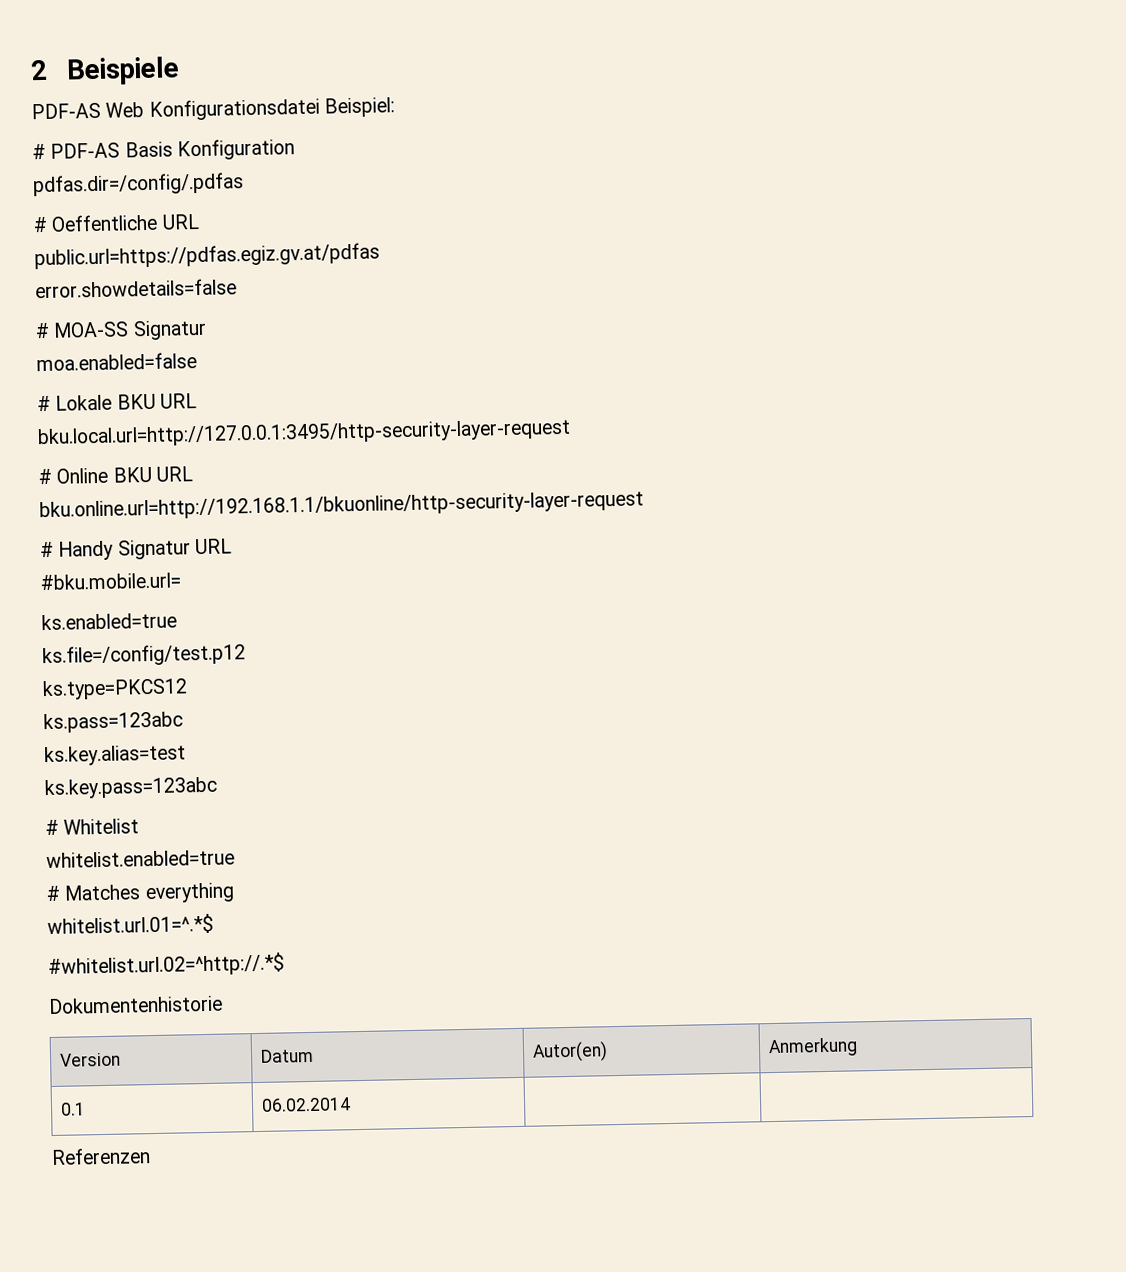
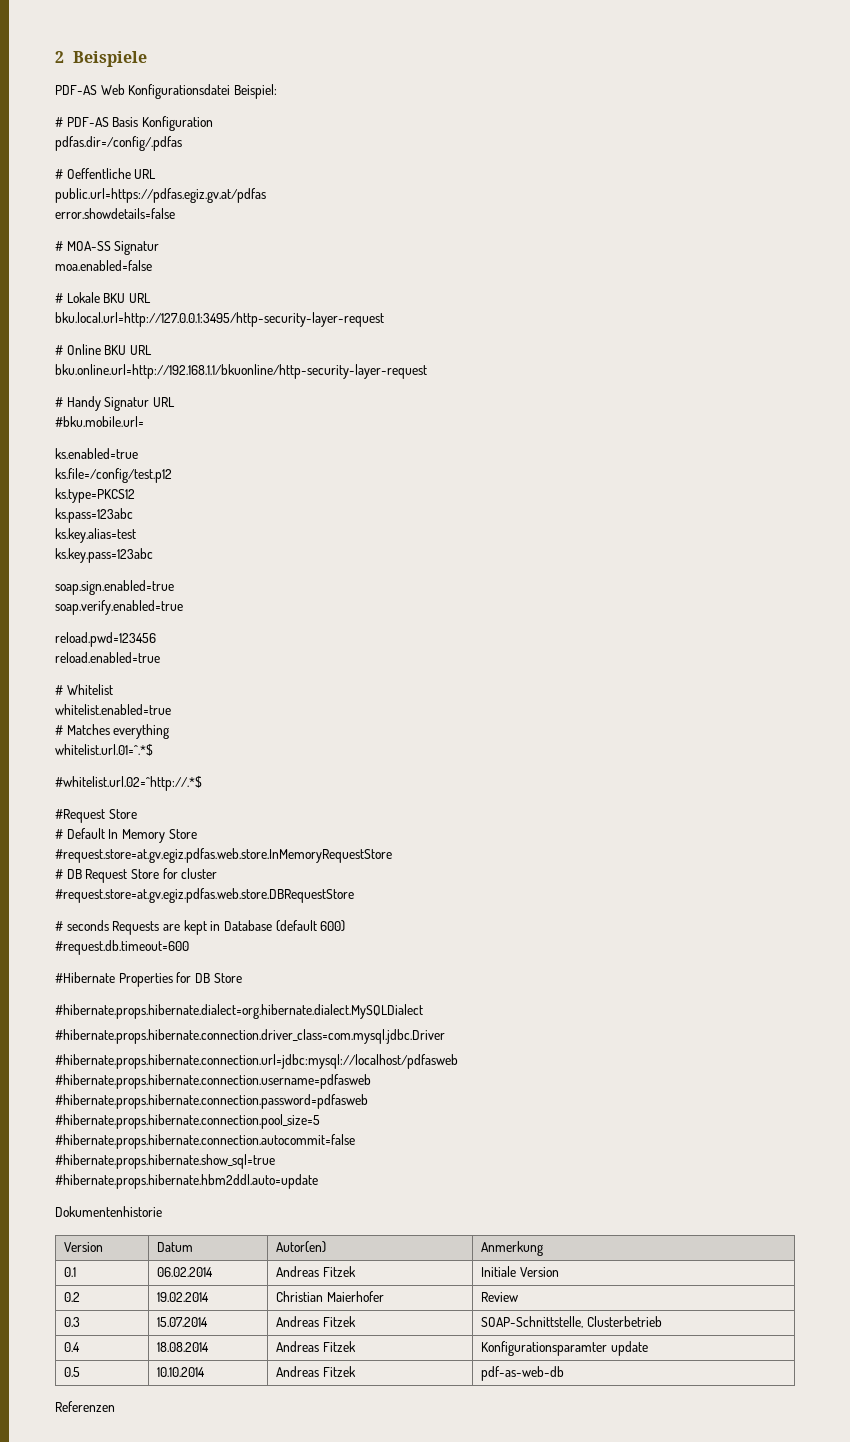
+ soap.sign.enabled=true
+ soap.verify.enabled=true
+ reload.pwd=123456
+ reload.enabled=true
+ #Request Store
+ # Default In Memory Store
+ #request.store=at.gv.egiz.pdfas.web.store.InMemoryRequestStore
+ # DB Request Store for cluster
+ #request.store=at.gv.egiz.pdfas.web.store.DBRequestStore
+ # seconds Requests are kept in Database (default 600)
+ #request.db.timeout=600
+ #Hibernate Properties for DB Store
+ #hibernate.props.hibernate.dialect=org.hibernate.dialect.MySQLDialect
+ #hibernate.props.hibernate.connection.driver_class=com.mysql.jdbc.Driver
+ #hibernate.props.hibernate.connection.url=jdbc:mysql://localhost/pdfasweb
+ #hibernate.props.hibernate.connection.username=pdfasweb
+ #hibernate.props.hibernate.connection.password=pdfasweb
+ #hibernate.props.hibernate.connection.pool_size=5
+ #hibernate.props.hibernate.connection.autocommit=false
+ #hibernate.props.hibernate.show_sql=true
+ #hibernate.props.hibernate.hbm2ddl.auto=update
- 0.1 | 06.02.2014 | |
+ 0.1 | 06.02.2014 | Andreas Fitzek | Initiale Version
+ 0.2 | 19.02.2014 | Christian Maierhofer | Review
+ 0.3 | 15.07.2014 | Andreas Fitzek | SOAP-Schnittstelle, Clusterbetrieb
+ 0.4 | 18.08.2014 | Andreas Fitzek | Konfigurationsparamter update
+ 0.5 | 10.10.2014 | Andreas Fitzek | pdf-as-web-db

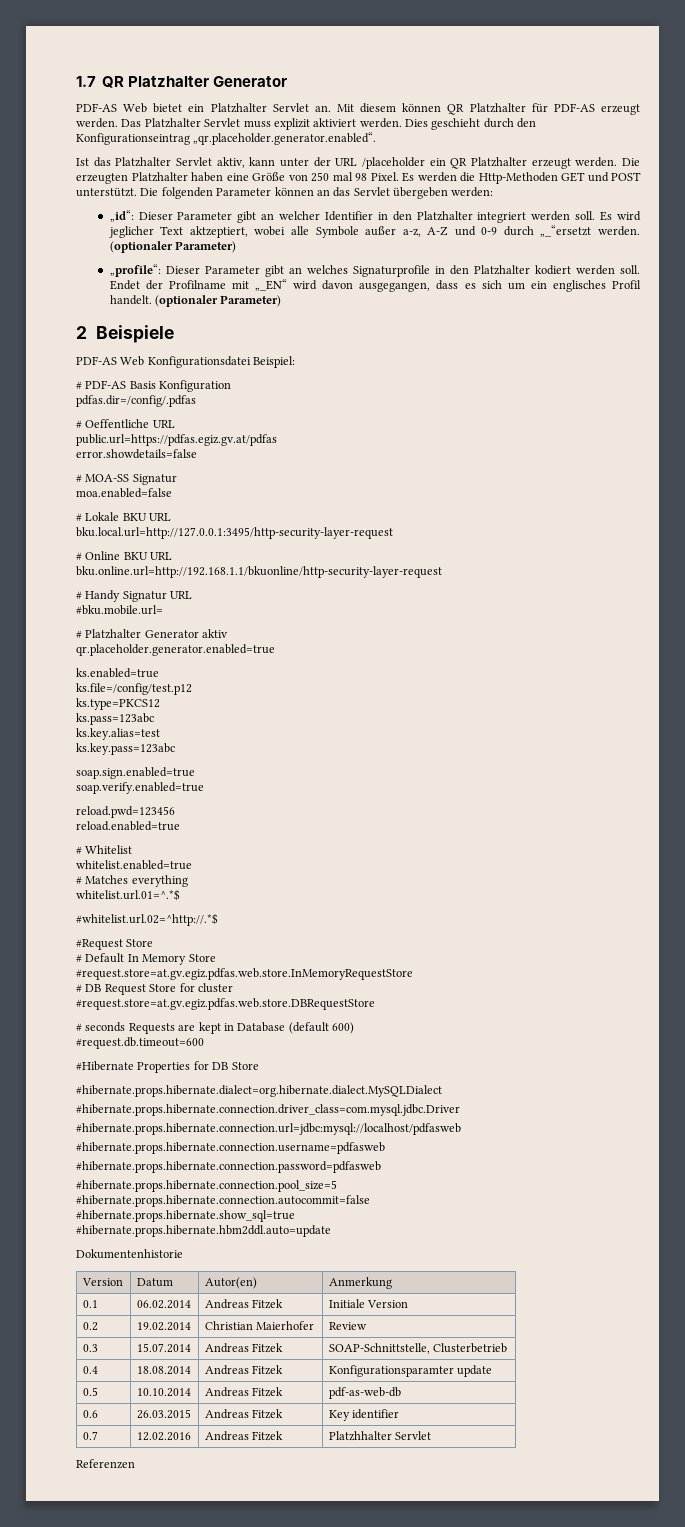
+ 1.7 QR Platzhalter Generator
+ PDF-AS Web bietet ein Platzhalter Servlet an. Mit diesem können QR Platzhalter für PDF-AS erzeugt werden. Das Platzhalter Servlet muss explizit aktiviert werden. Dies geschieht durch den Konfigurationseintrag „qr.placeholder.generator.enabled“.
+ Ist das Platzhalter Servlet aktiv, kann unter der URL /placeholder ein QR Platzhalter erzeugt werden. Die erzeugten Platzhalter haben eine Größe von 250 mal 98 Pixel. Es werden die Http-Methoden GET und POST unterstützt. Die folgenden Parameter können an das Servlet übergeben werden:
+ „id“: Dieser Parameter gibt an welcher Identifier in den Platzhalter integriert werden soll. Es wird jeglicher Text aktzeptiert, wobei alle Symbole außer a-z, A-Z und 0-9 durch „_“ersetzt werden. (optionaler Parameter)
+ „profile“: Dieser Parameter gibt an welches Signaturprofile in den Platzhalter kodiert werden soll. Endet der Profilname mit „_EN“ wird davon ausgegangen, dass es sich um ein englisches Profil handelt. (optionaler Parameter)
+ # Platzhalter Generator aktiv
+ qr.placeholder.generator.enabled=true
+ 0.6 | 26.03.2015 | Andreas Fitzek | Key identifier
+ 0.7 | 12.02.2016 | Andreas Fitzek | Platzhhalter Servlet

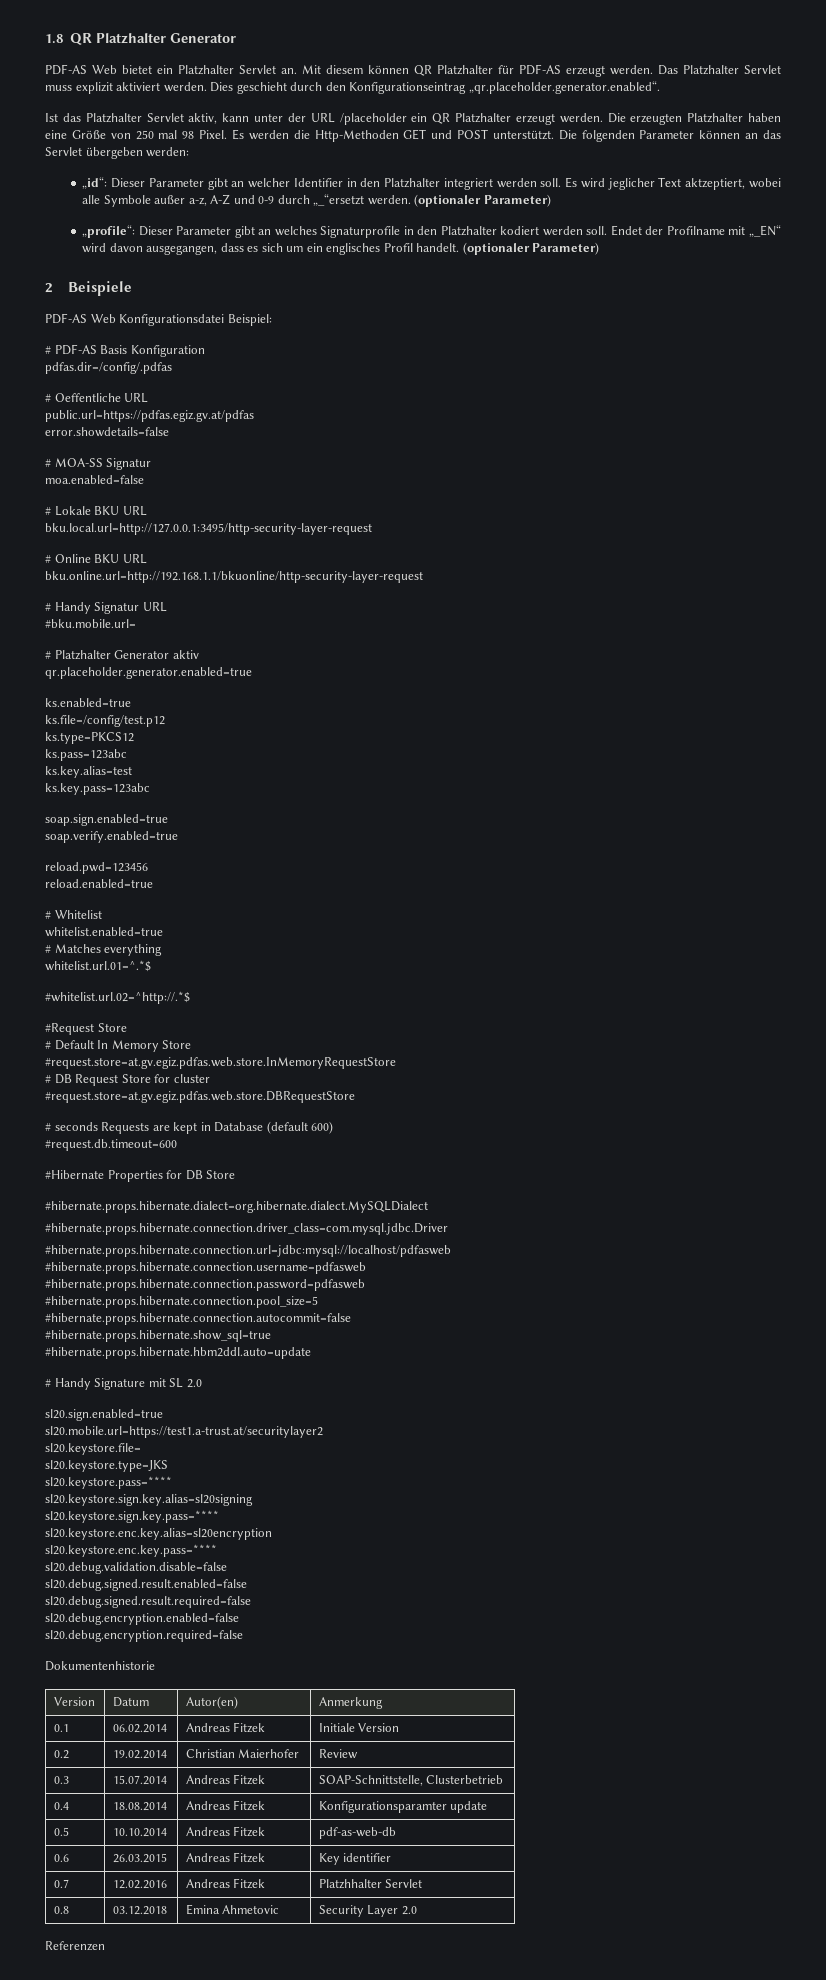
- 1.7 QR Platzhalter Generator
+ 1.8 QR Platzhalter Generator
+ # Handy Signature mit SL 2.0
+ sl20.sign.enabled=true
+ sl20.mobile.url=https://test1.a-trust.at/securitylayer2
+ sl20.keystore.file=
+ sl20.keystore.type=JKS
+ sl20.keystore.pass=****
+ sl20.keystore.sign.key.alias=sl20signing
+ sl20.keystore.sign.key.pass=****
+ sl20.keystore.enc.key.alias=sl20encryption
+ sl20.keystore.enc.key.pass=****
+ sl20.debug.validation.disable=false
+ sl20.debug.signed.result.enabled=false
+ sl20.debug.signed.result.required=false
+ sl20.debug.encryption.enabled=false
+ sl20.debug.encryption.required=false
+ 0.8 | 03.12.2018 | Emina Ahmetovic | Security Layer 2.0

